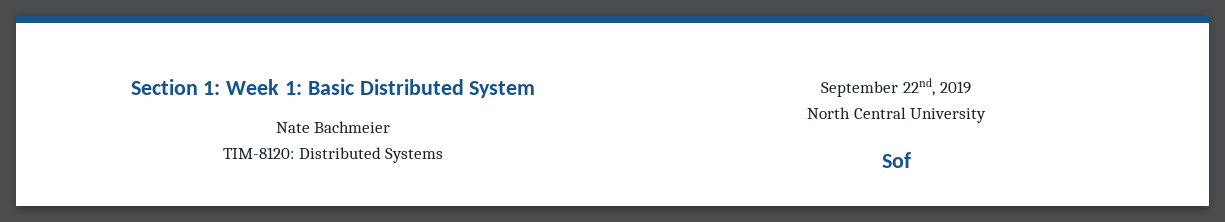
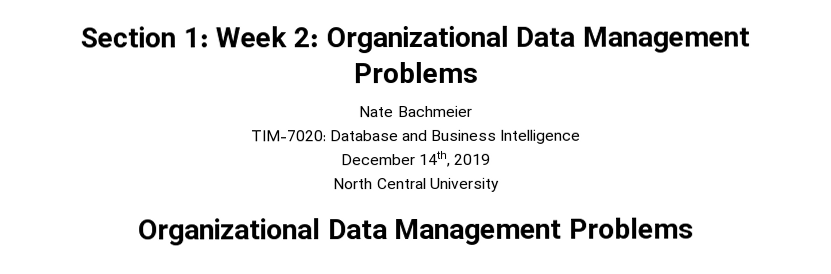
- Section 1: Week 1: Basic Distributed System
+ Section 1: Week 2: Organizational Data Management Problems
  Nate Bachmeier
- TIM-8120: Distributed Systems
- September 22nd, 2019
+ TIM-7020: Database and Business Intelligence
+ December 14th, 2019
  North Central University
- Sof
+ Organizational Data Management Problems

